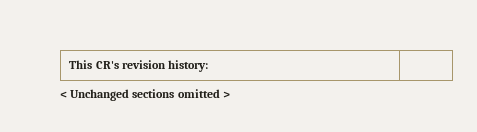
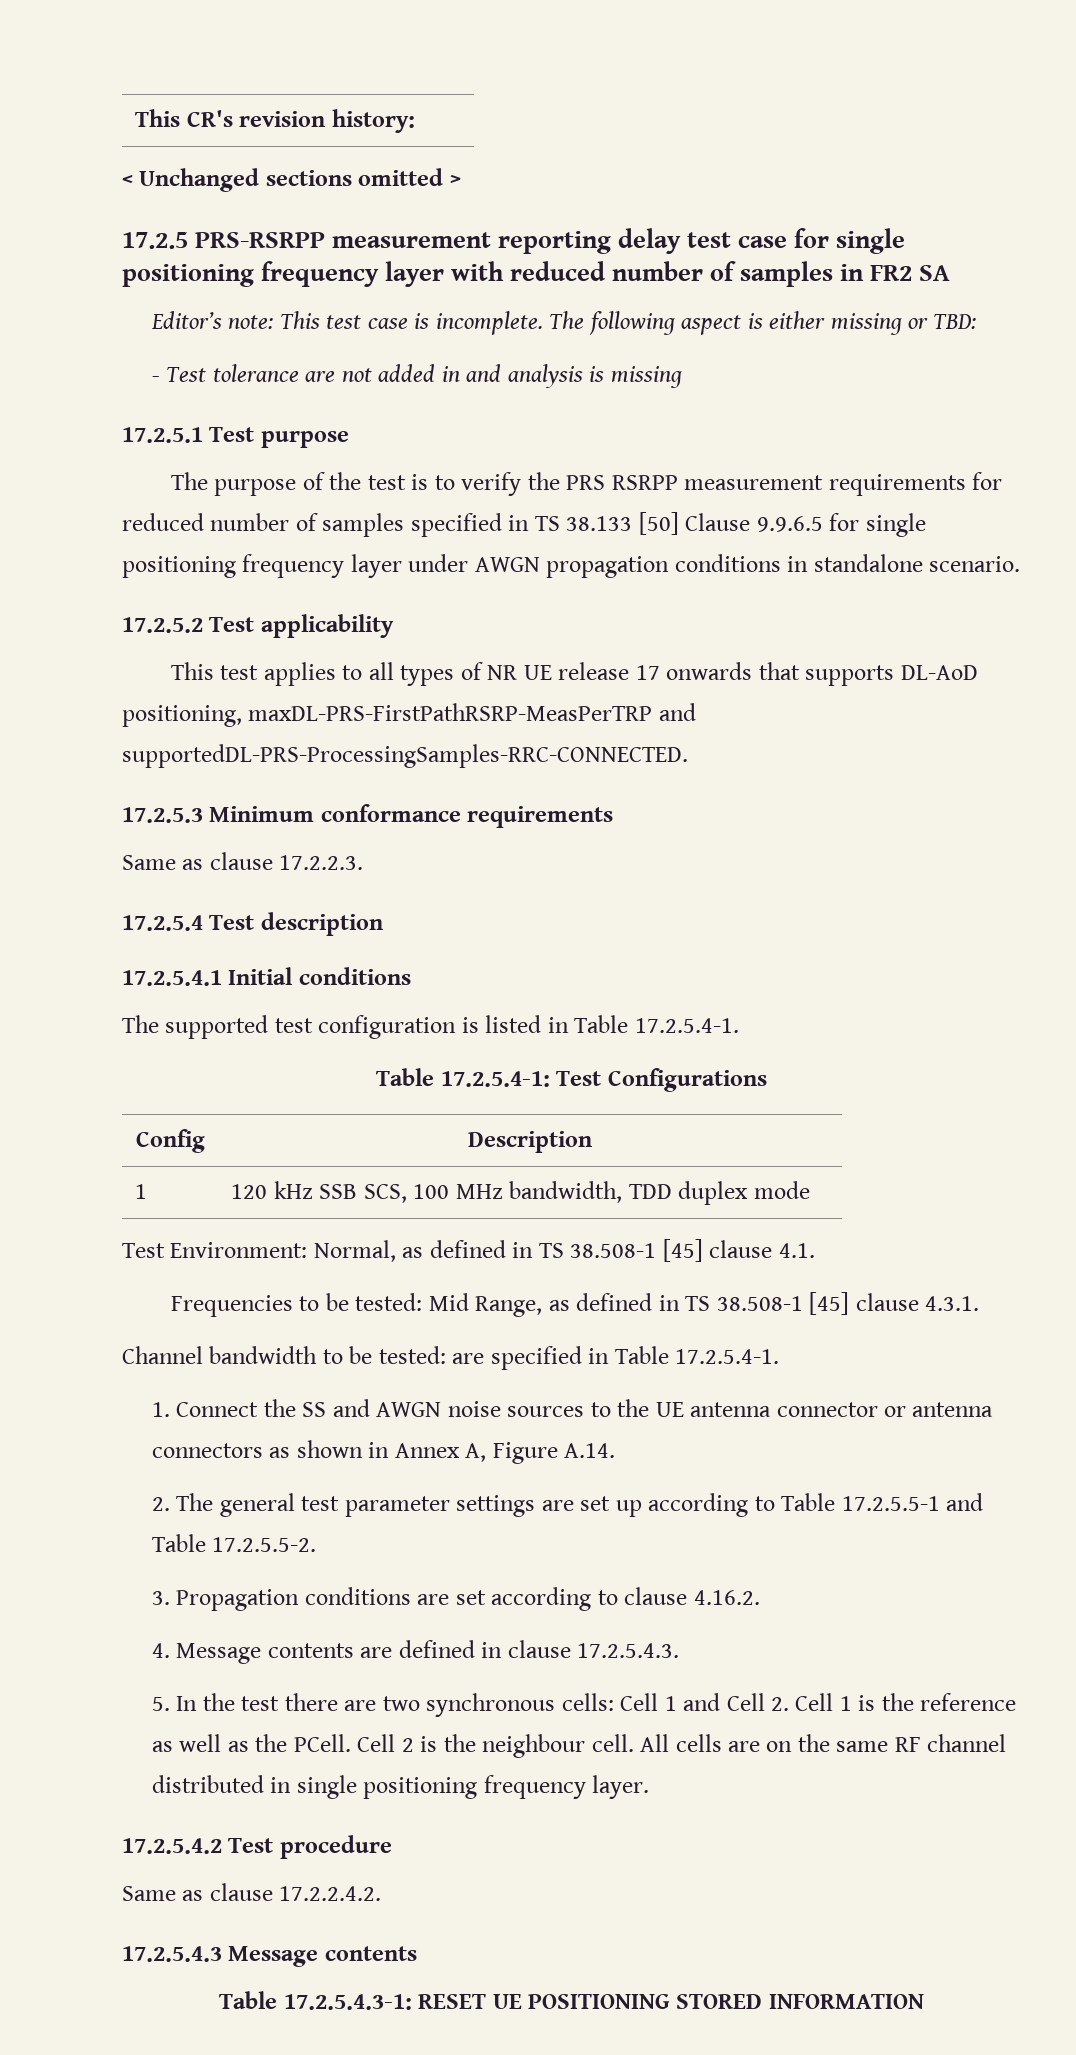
+ 17.2.5 PRS-RSRPP measurement reporting delay test case for single positioning frequency layer with reduced number of samples in FR2 SA
+ Editor’s note: This test case is incomplete. The following aspect is either missing or TBD:
+ - Test tolerance are not added in and analysis is missing
+ 17.2.5.1 Test purpose
+ The purpose of the test is to verify the PRS RSRPP measurement requirements for reduced number of samples specified in TS 38.133 [50] Clause 9.9.6.5 for single positioning frequency layer under AWGN propagation conditions in standalone scenario.
+ 17.2.5.2 Test applicability
+ This test applies to all types of NR UE release 17 onwards that supports DL-AoD positioning, maxDL-PRS-FirstPathRSRP-MeasPerTRP and supportedDL-PRS-ProcessingSamples-RRC-CONNECTED.
+ 17.2.5.3 Minimum conformance requirements
+ Same as clause 17.2.2.3.
+ 17.2.5.4 Test description
+ 17.2.5.4.1 Initial conditions
+ The supported test configuration is listed in Table 17.2.5.4-1.
+ Table 17.2.5.4-1: Test Configurations
+ Config | Description
+ 1 | 120 kHz SSB SCS, 100 MHz bandwidth, TDD duplex mode
+ Test Environment: Normal, as defined in TS 38.508-1 [45] clause 4.1.
+ Frequencies to be tested: Mid Range, as defined in TS 38.508-1 [45] clause 4.3.1.
+ Channel bandwidth to be tested: are specified in Table 17.2.5.4-1.
+ 1. Connect the SS and AWGN noise sources to the UE antenna connector or antenna connectors as shown in Annex A, Figure A.14.
+ 2. The general test parameter settings are set up according to Table 17.2.5.5-1 and Table 17.2.5.5-2.
+ 3. Propagation conditions are set according to clause 4.16.2.
+ 4. Message contents are defined in clause 17.2.5.4.3.
+ 5. In the test there are two synchronous cells: Cell 1 and Cell 2. Cell 1 is the reference as well as the PCell. Cell 2 is the neighbour cell. All cells are on the same RF channel distributed in single positioning frequency layer.
+ 17.2.5.4.2 Test procedure
+ Same as clause 17.2.2.4.2.
+ 17.2.5.4.3 Message contents
+ Table 17.2.5.4.3-1: RESET UE POSITIONING STORED INFORMATION

